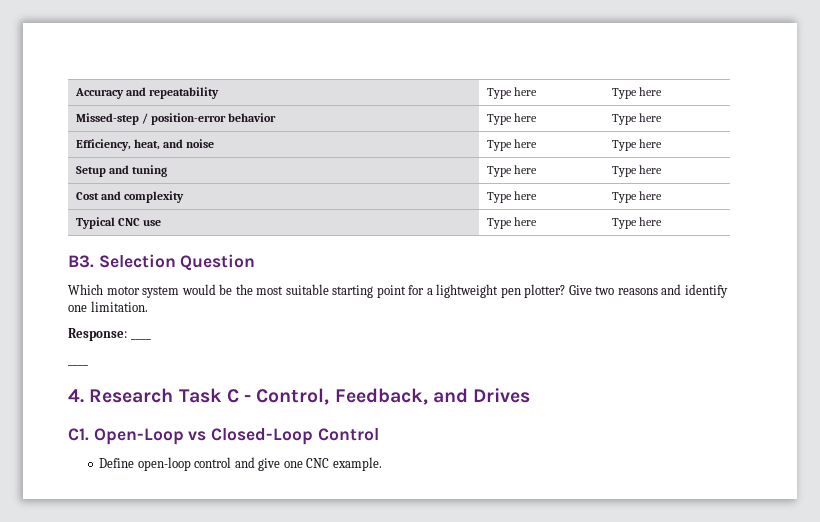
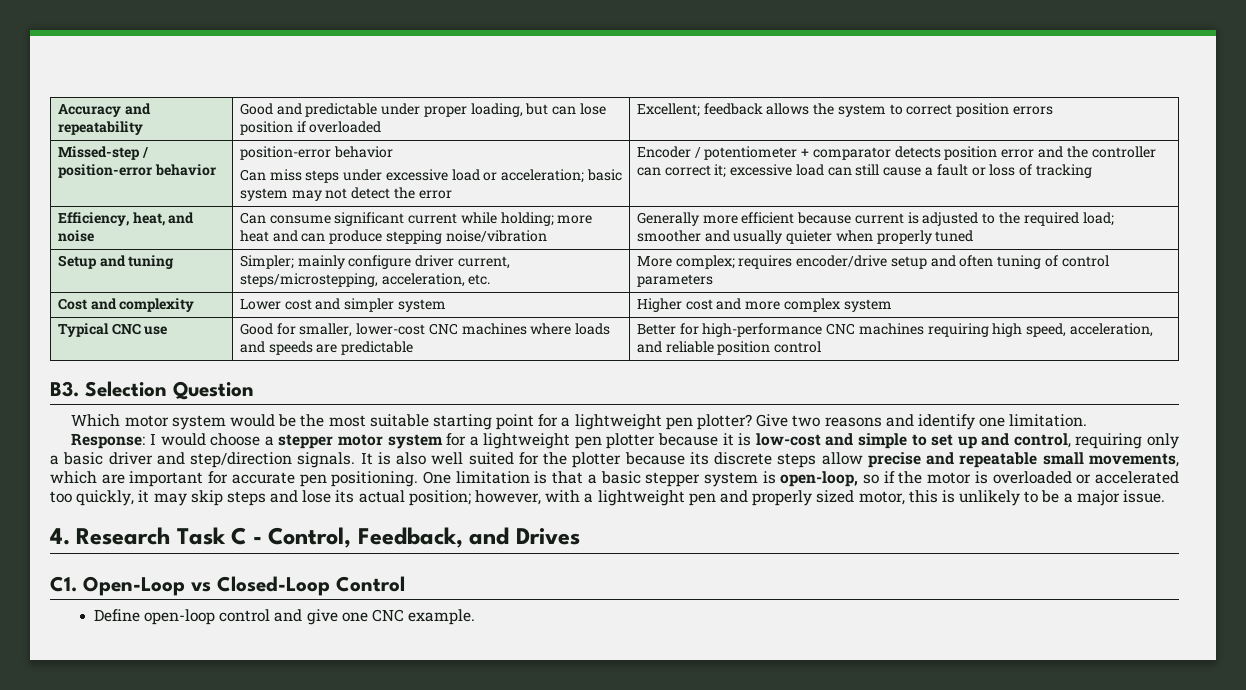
- Accuracy and repeatability | Type here | Type here
- Missed-step / position-error behavior | Type here | Type here
- Efficiency, heat, and noise | Type here | Type here
- Setup and tuning | Type here | Type here
- Cost and complexity | Type here | Type here
- Typical CNC use | Type here | Type here
+ Accuracy and repeatability | Good and predictable under proper loading, but can lose position if overloaded | Excellent; feedback allows the system to correct position errors
+ Missed-step / position-error behavior | position-error behavior
+ Can miss steps under excessive load or acceleration; basic system may not detect the error | Encoder / potentiometer + comparator detects position error and the controller can correct it; excessive load can still cause a fault or loss of tracking
+ Efficiency, heat, and noise | Can consume significant current while holding; more heat and can produce stepping noise/vibration | Generally more efficient because current is adjusted to the required load; smoother and usually quieter when properly tuned
+ Setup and tuning | Simpler; mainly configure driver current, steps/microstepping, acceleration, etc. | More complex; requires encoder/drive setup and often tuning of control parameters
+ Cost and complexity | Lower cost and simpler system | Higher cost and more complex system
+ Typical CNC use | Good for smaller, lower-cost CNC machines where loads and speeds are predictable | Better for high-performance CNC machines requiring high speed, acceleration, and reliable position control
- Response: ____
- ____
+ Response: I would choose a stepper motor system for a lightweight pen plotter because it is low-cost and simple to set up and control, requiring only a basic driver and step/direction signals. It is also well suited for the plotter because its discrete steps allow precise and repeatable small movements, which are important for accurate pen positioning. One limitation is that a basic stepper system is open-loop, so if the motor is overloaded or accelerated too quickly, it may skip steps and lose its actual position; however, with a lightweight pen and properly sized motor, this is unlikely to be a major issue.

